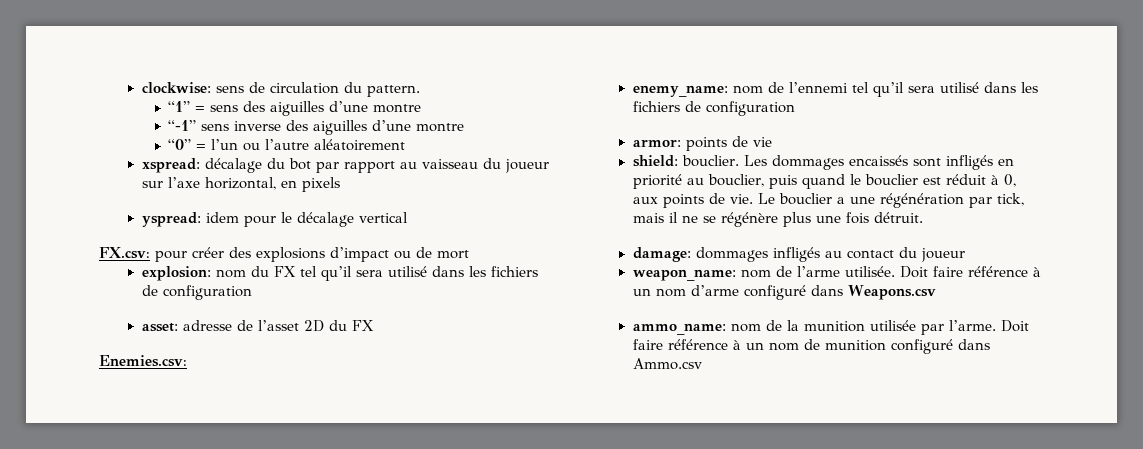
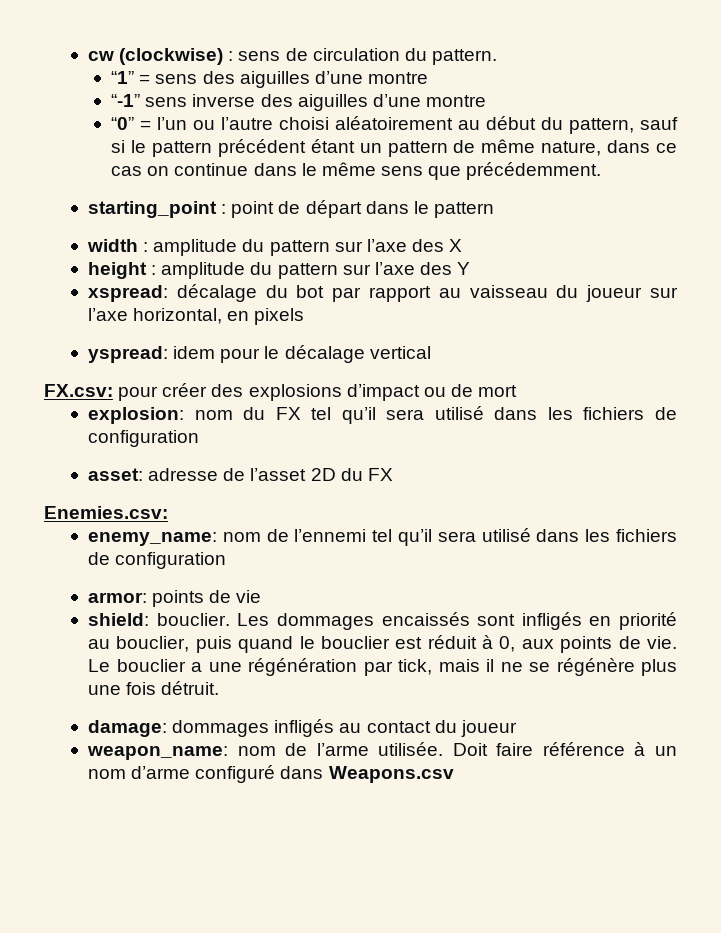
- clockwise: sens de circulation du pattern.
+ cw (clockwise) : sens de circulation du pattern.
- “0” = l’un ou l’autre aléatoirement
+ “0” = l’un ou l’autre choisi aléatoirement au début du pattern, sauf si le pattern précédent étant un pattern de même nature, dans ce cas on continue dans le même sens que précédemment.
+ starting_point : point de départ dans le pattern
+ width : amplitude du pattern sur l’axe des X
+ height : amplitude du pattern sur l’axe des Y
- ammo_name: nom de la munition utilisée par l’arme. Doit faire référence à un nom de munition configuré dans Ammo.csv

